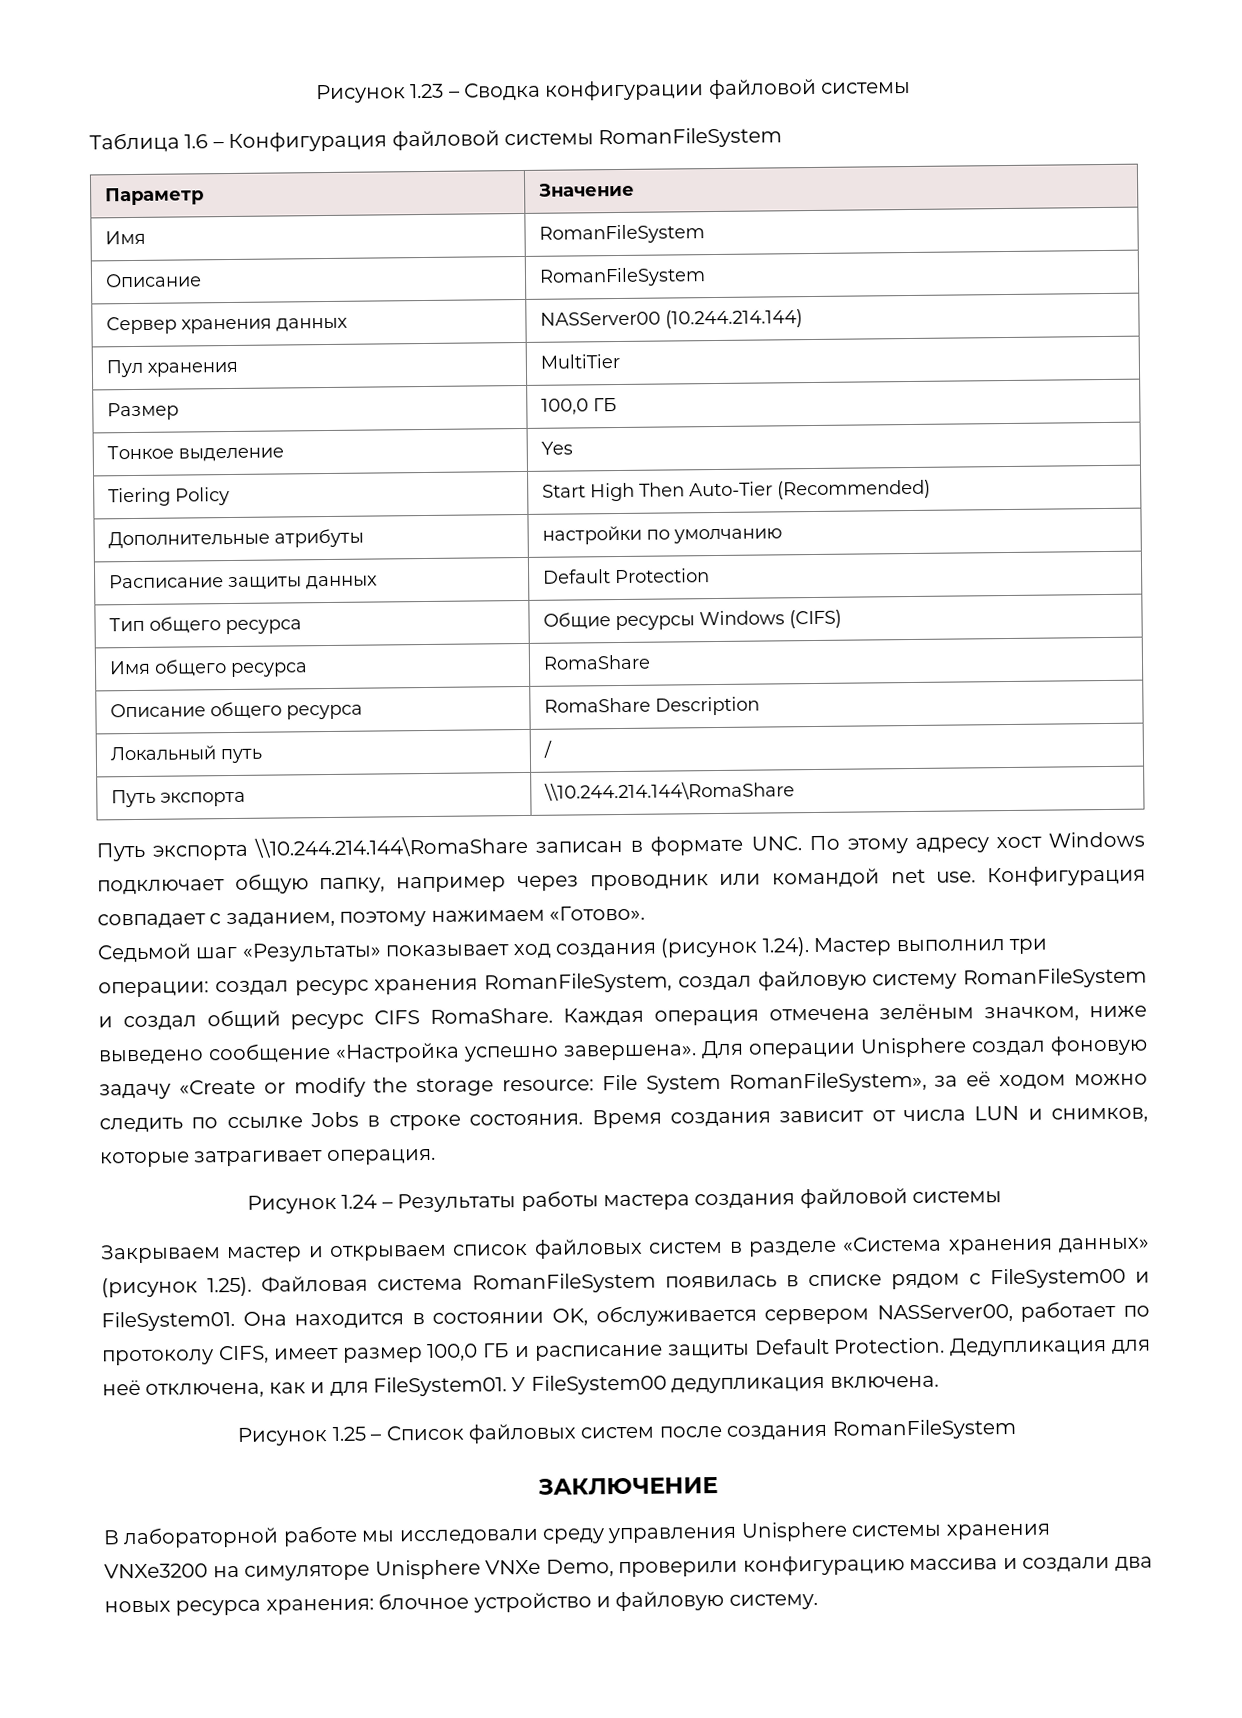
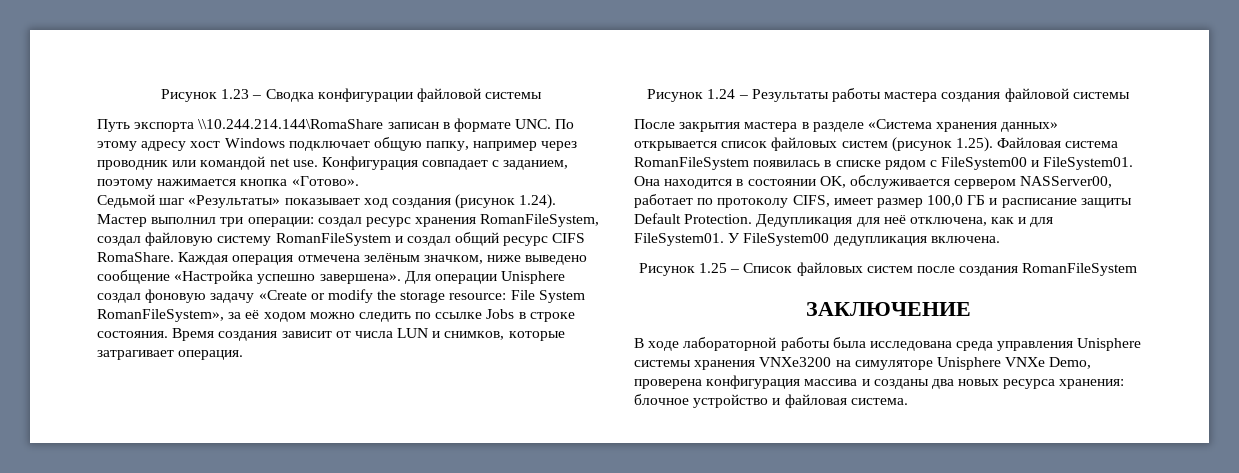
- Таблица 1.6 – Конфигурация файловой системы RomanFileSystem
- Параметр | Значение
- Имя | RomanFileSystem
- Описание | RomanFileSystem
- Сервер хранения данных | NASServer00 (10.244.214.144)
- Пул хранения | MultiTier
- Размер | 100,0 ГБ
- Тонкое выделение | Yes
- Tiering Policy | Start High Then Auto-Tier (Recommended)
- Дополнительные атрибуты | настройки по умолчанию
- Расписание защиты данных | Default Protection
- Тип общего ресурса | Общие ресурсы Windows (CIFS)
- Имя общего ресурса | RomaShare
- Описание общего ресурса | RomaShare Description
- Локальный путь | /
- Путь экспорта | \\10.244.214.144\RomaShare
- Конфигурация совпадает с заданием, поэтому нажимаем «Готово».
+ Конфигурация совпадает с заданием, поэтому нажимается кнопка «Готово».
- Закрываем мастер и открываем список файловых систем в разделе «Система хранения данных» (рисунок 1.25). Файловая система RomanFileSystem появилась в списке рядом с FileSystem00 и FileSystem01.
+ После закрытия мастера в разделе «Система хранения данных» открывается список файловых систем (рисунок 1.25). Файловая система RomanFileSystem появилась в списке рядом с FileSystem00 и FileSystem01.
- В лабораторной работе мы исследовали среду управления Unisphere системы хранения VNXe3200 на симуляторе Unisphere VNXe Demo, проверили конфигурацию массива и создали два новых ресурса хранения: блочное устройство и файловую систему.
+ В ходе лабораторной работы была исследована среда управления Unisphere системы хранения VNXe3200 на симуляторе Unisphere VNXe Demo, проверена конфигурация массива и созданы два новых ресурса хранения: блочное устройство и файловая система.

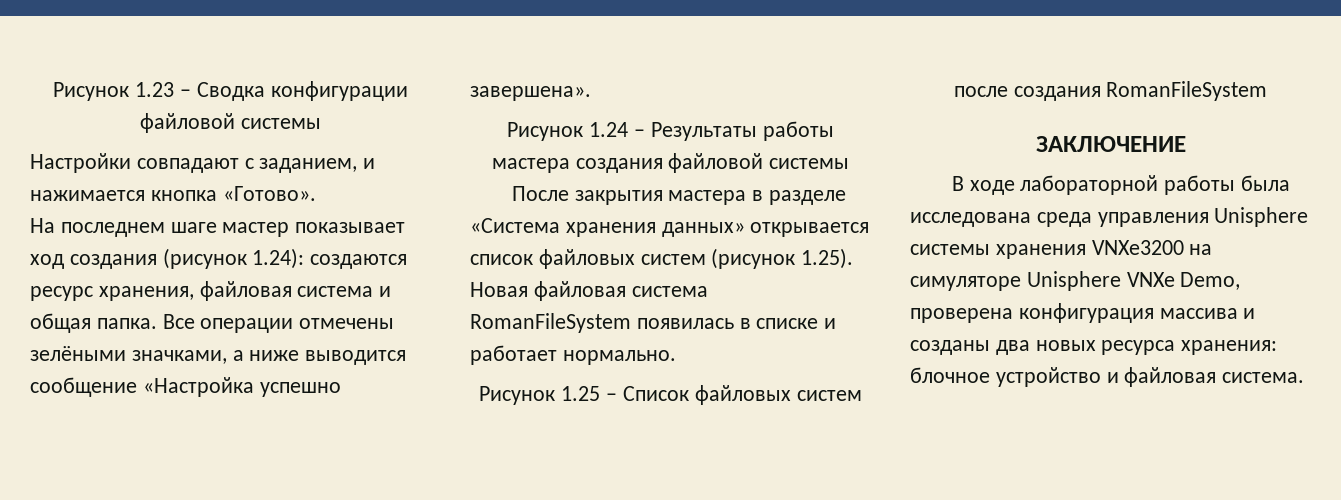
- Путь экспорта \\10.244.214.144\RomaShare записан в формате UNC. По этому адресу хост Windows подключает общую папку, например через проводник или командой net use. Конфигурация совпадает с заданием, поэтому нажимается кнопка «Готово».
+ Настройки совпадают с заданием, и нажимается кнопка «Готово».
- Седьмой шаг «Результаты» показывает ход создания (рисунок 1.24). Мастер выполнил три операции: создал ресурс хранения RomanFileSystem, создал файловую систему RomanFileSystem и создал общий ресурс CIFS RomaShare. Каждая операция отмечена зелёным значком, ниже выведено сообщение «Настройка успешно завершена». Для операции Unisphere создал фоновую задачу «Create or modify the storage resource: File System RomanFileSystem», за её ходом можно следить по ссылке Jobs в строке состояния. Время создания зависит от числа LUN и снимков, которые затрагивает операция.
+ На последнем шаге мастер показывает ход создания (рисунок 1.24): создаются ресурс хранения, файловая система и общая папка. Все операции отмечены зелёными значками, а ниже выводится сообщение «Настройка успешно завершена».
- После закрытия мастера в разделе «Система хранения данных» открывается список файловых систем (рисунок 1.25). Файловая система RomanFileSystem появилась в списке рядом с FileSystem00 и FileSystem01. Она находится в состоянии OK, обслуживается сервером NASServer00, работает по протоколу CIFS, имеет размер 100,0 ГБ и расписание защиты Default Protection. Дедупликация для неё отключена, как и для FileSystem01. У FileSystem00 дедупликация включена.
+ После закрытия мастера в разделе «Система хранения данных» открывается список файловых систем (рисунок 1.25). Новая файловая система RomanFileSystem появилась в списке и работает нормально.

